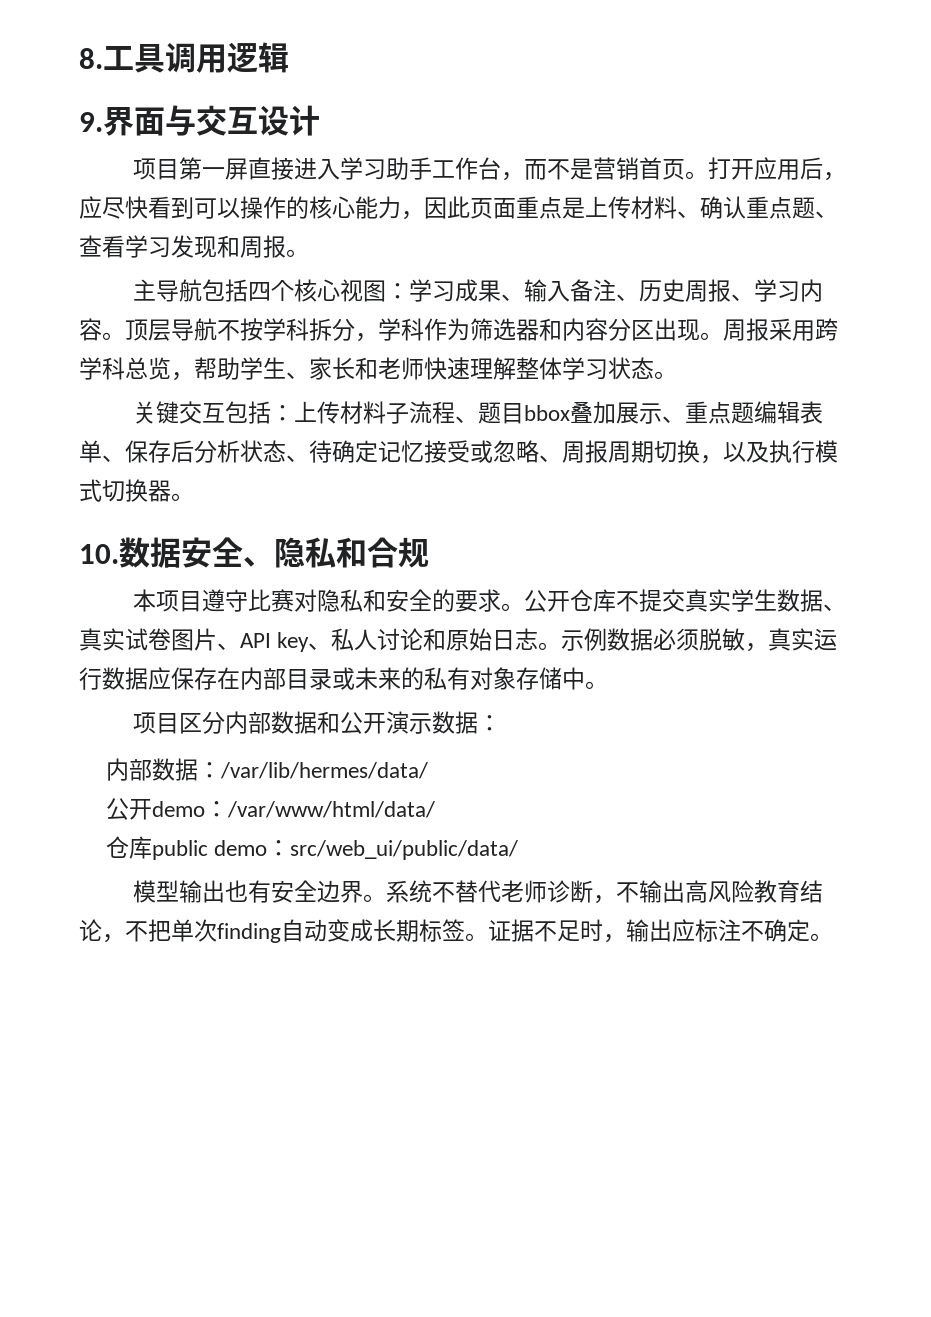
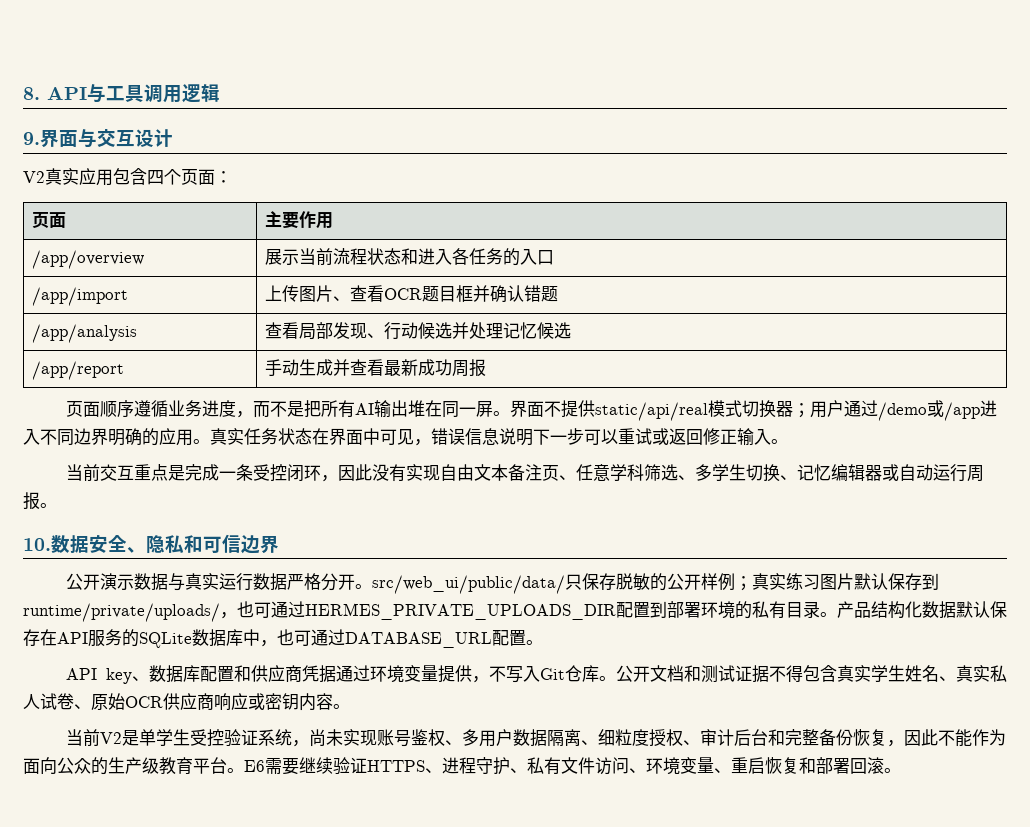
- 8.工具调用逻辑
+ 8. API与工具调用逻辑
- 项目第一屏直接进入学习助手工作台，而不是营销首页。打开应用后，应尽快看到可以操作的核心能力，因此页面重点是上传材料、确认重点题、查看学习发现和周报。
- 主导航包括四个核心视图：学习成果、输入备注、历史周报、学习内容。顶层导航不按学科拆分，学科作为筛选器和内容分区出现。周报采用跨学科总览，帮助学生、家长和老师快速理解整体学习状态。
- 关键交互包括：上传材料子流程、题目bbox叠加展示、重点题编辑表单、保存后分析状态、待确定记忆接受或忽略、周报周期切换，以及执行模式切换器。
+ V2真实应用包含四个页面：
+ 页面 | 主要作用
+ /app/overview | 展示当前流程状态和进入各任务的入口
+ /app/import | 上传图片、查看OCR题目框并确认错题
+ /app/analysis | 查看局部发现、行动候选并处理记忆候选
+ /app/report | 手动生成并查看最新成功周报
+ 页面顺序遵循业务进度，而不是把所有AI输出堆在同一屏。界面不提供static/api/real模式切换器；用户通过/demo或/app进入不同边界明确的应用。真实任务状态在界面中可见，错误信息说明下一步可以重试或返回修正输入。
+ 当前交互重点是完成一条受控闭环，因此没有实现自由文本备注页、任意学科筛选、多学生切换、记忆编辑器或自动运行周报。
- 10.数据安全、隐私和合规
- 本项目遵守比赛对隐私和安全的要求。公开仓库不提交真实学生数据、真实试卷图片、API key、私人讨论和原始日志。示例数据必须脱敏，真实运行数据应保存在内部目录或未来的私有对象存储中。
- 项目区分内部数据和公开演示数据：
- 内部数据：/var/lib/hermes/data/
- 公开demo：/var/www/html/data/
- 仓库public demo：src/web_ui/public/data/
- 模型输出也有安全边界。系统不替代老师诊断，不输出高风险教育结论，不把单次finding自动变成长期标签。证据不足时，输出应标注不确定。
+ 10.数据安全、隐私和可信边界
+ 公开演示数据与真实运行数据严格分开。src/web_ui/public/data/只保存脱敏的公开样例；真实练习图片默认保存到runtime/private/uploads/，也可通过HERMES_PRIVATE_UPLOADS_DIR配置到部署环境的私有目录。产品结构化数据默认保存在API服务的SQLite数据库中，也可通过DATABASE_URL配置。
+ API key、数据库配置和供应商凭据通过环境变量提供，不写入Git仓库。公开文档和测试证据不得包含真实学生姓名、真实私人试卷、原始OCR供应商响应或密钥内容。
+ 当前V2是单学生受控验证系统，尚未实现账号鉴权、多用户数据隔离、细粒度授权、审计后台和完整备份恢复，因此不能作为面向公众的生产级教育平台。E6需要继续验证HTTPS、进程守护、私有文件访问、环境变量、重启恢复和部署回滚。

